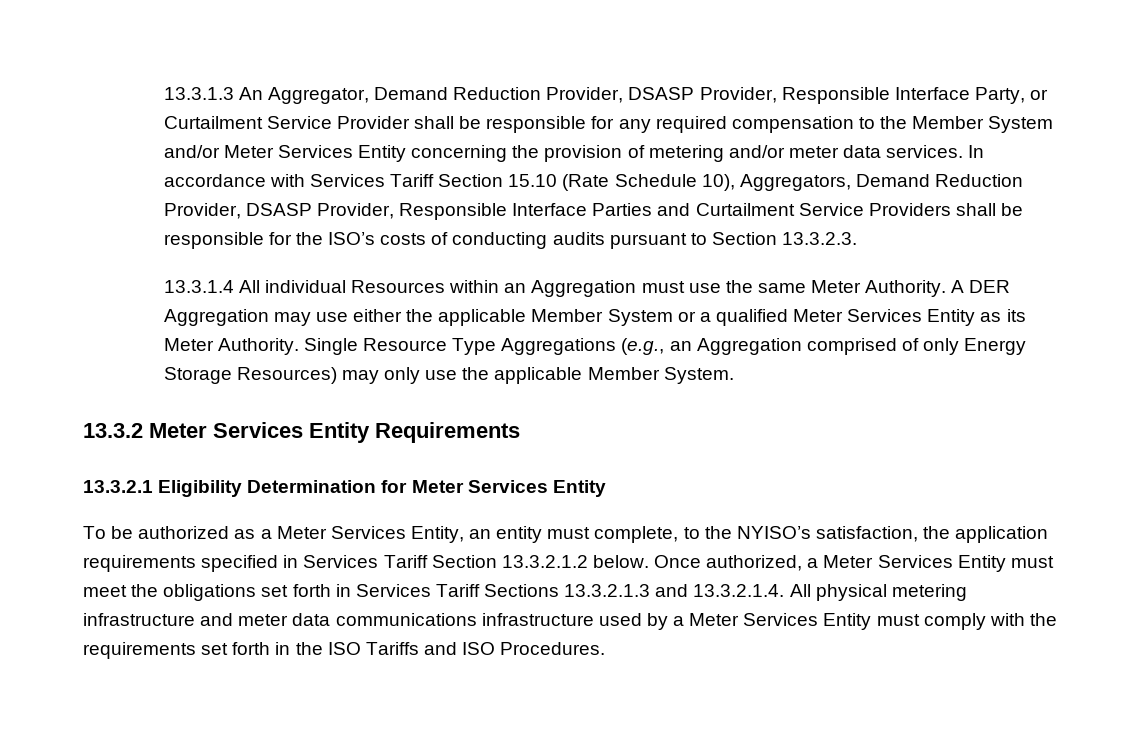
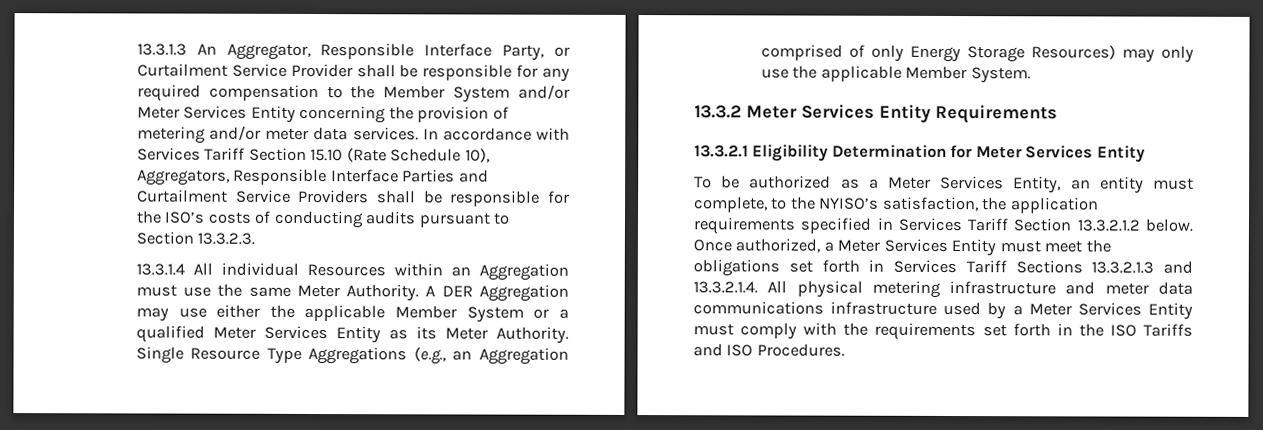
- 13.3.1.3 An Aggregator, Demand Reduction Provider, DSASP Provider, Responsible Interface Party, or Curtailment Service Provider shall be responsible for any required compensation to the Member System and/or Meter Services Entity concerning the provision of metering and/or meter data services.
+ 13.3.1.3 An Aggregator, Responsible Interface Party, or Curtailment Service Provider shall be responsible for any required compensation to the Member System and/or Meter Services Entity concerning the provision of metering and/or meter data services.
- In accordance with Services Tariff Section 15.10 (Rate Schedule 10), Aggregators, Demand Reduction Provider, DSASP Provider, Responsible Interface Parties and Curtailment Service Providers shall be responsible for the ISO’s costs of conducting audits pursuant to Section 13.3.2.3.
+ In accordance with Services Tariff Section 15.10 (Rate Schedule 10), Aggregators, Responsible Interface Parties and Curtailment Service Providers shall be responsible for the ISO’s costs of conducting audits pursuant to Section 13.3.2.3.

